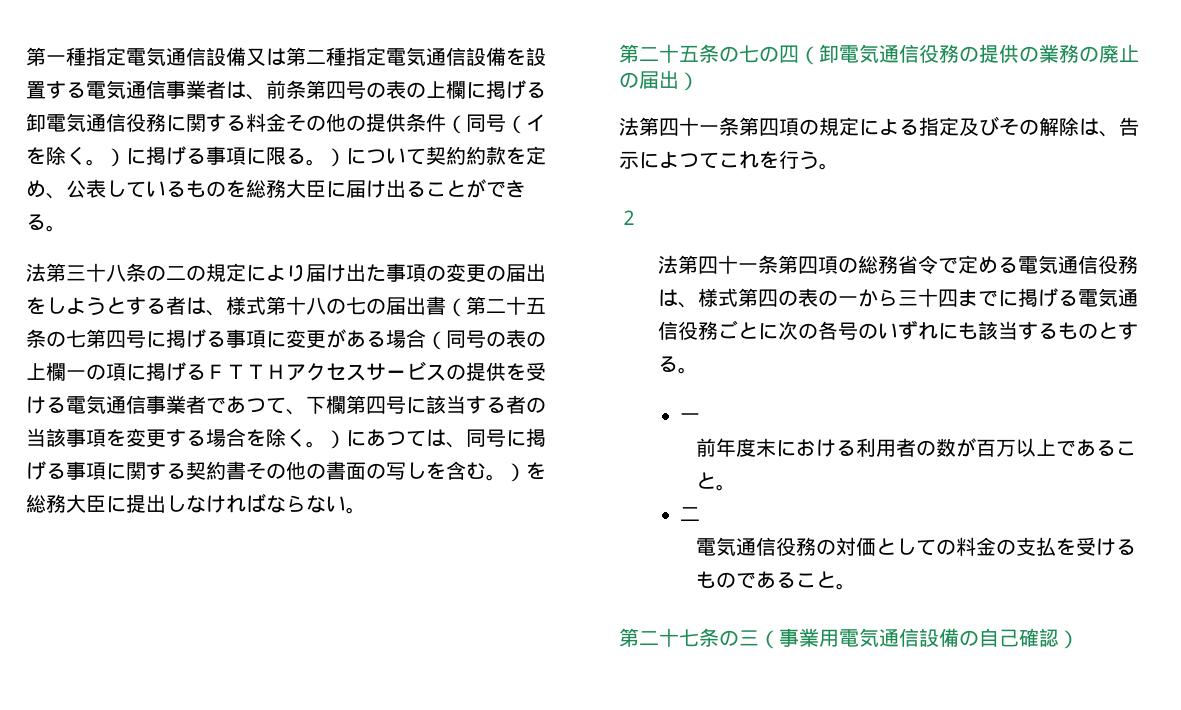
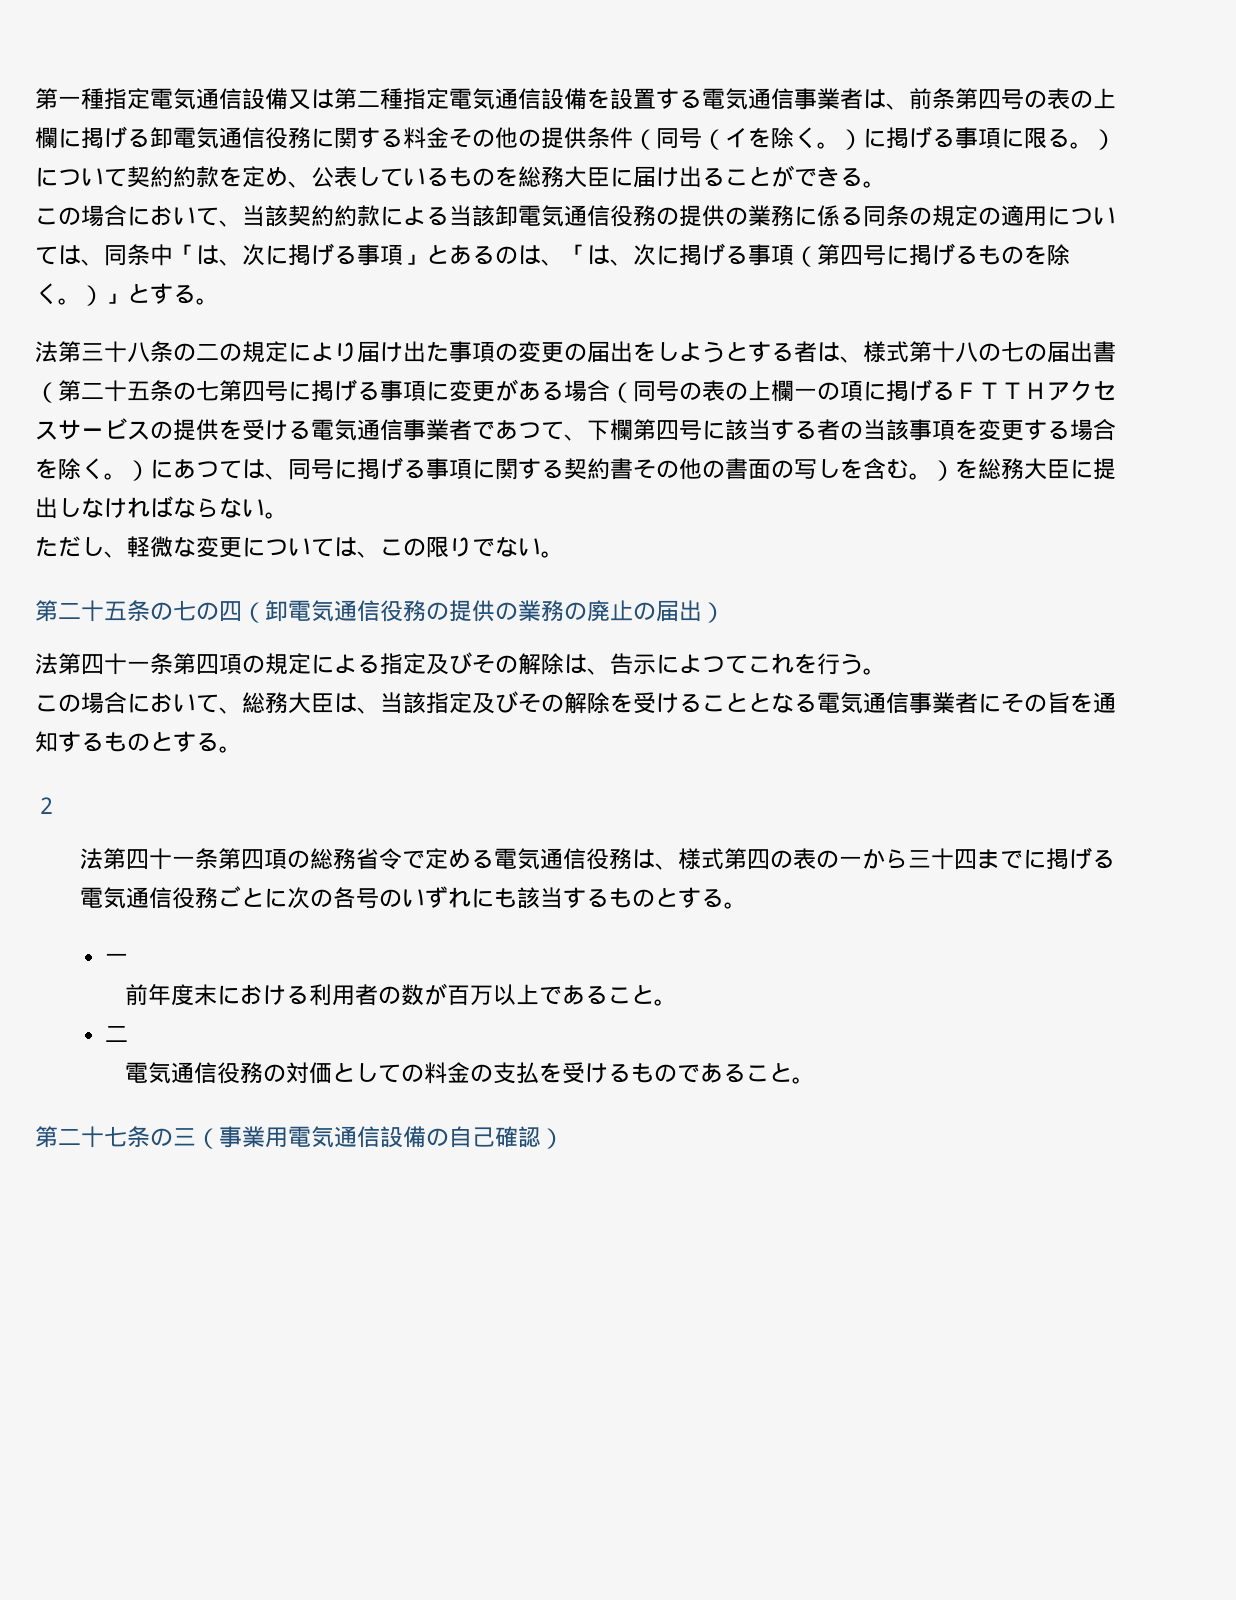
+ この場合において、当該契約約款による当該卸電気通信役務の提供の業務に係る同条の規定の適用については、同条中「は、次に掲げる事項」とあるのは、「は、次に掲げる事項（第四号に掲げるものを除く。）」とする。
+ ただし、軽微な変更については、この限りでない。
+ この場合において、総務大臣は、当該指定及びその解除を受けることとなる電気通信事業者にその旨を通知するものとする。

